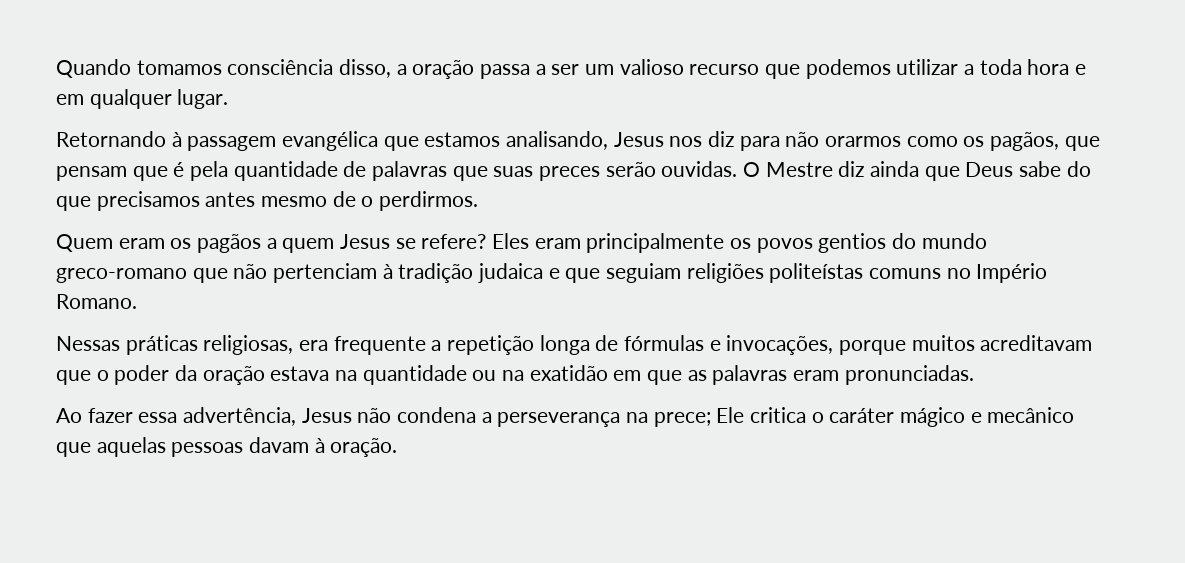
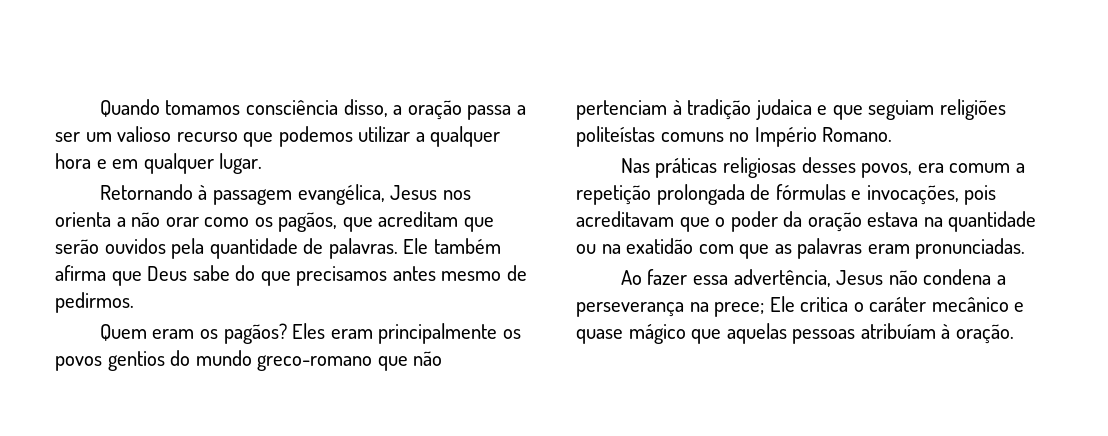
- Quando tomamos consciência disso, a oração passa a ser um valioso recurso que podemos utilizar a toda hora e em qualquer lugar.
+ Quando tomamos consciência disso, a oração passa a ser um valioso recurso que podemos utilizar a qualquer hora e em qualquer lugar.
- Retornando à passagem evangélica que estamos analisando, Jesus nos diz para não orarmos como os pagãos, que pensam que é pela quantidade de palavras que suas preces serão ouvidas. O Mestre diz ainda que Deus sabe do que precisamos antes mesmo de o perdirmos.
+ Retornando à passagem evangélica, Jesus nos orienta a não orar como os pagãos, que acreditam que serão ouvidos pela quantidade de palavras. Ele também afirma que Deus sabe do que precisamos antes mesmo de pedirmos.
- Quem eram os pagãos a quem Jesus se refere?
+ Quem eram os pagãos?
- Nessas práticas religiosas, era frequente a repetição longa de fórmulas e invocações, porque muitos acreditavam que o poder da oração estava na quantidade ou na exatidão em que as palavras eram pronunciadas.
+ Nas práticas religiosas desses povos, era comum a repetição prolongada de fórmulas e invocações, pois acreditavam que o poder da oração estava na quantidade ou na exatidão com que as palavras eram pronunciadas.
- Ao fazer essa advertência, Jesus não condena a perseverança na prece; Ele critica o caráter mágico e mecânico que aquelas pessoas davam à oração.
+ Ao fazer essa advertência, Jesus não condena a perseverança na prece; Ele critica o caráter mecânico e quase mágico que aquelas pessoas atribuíam à oração.

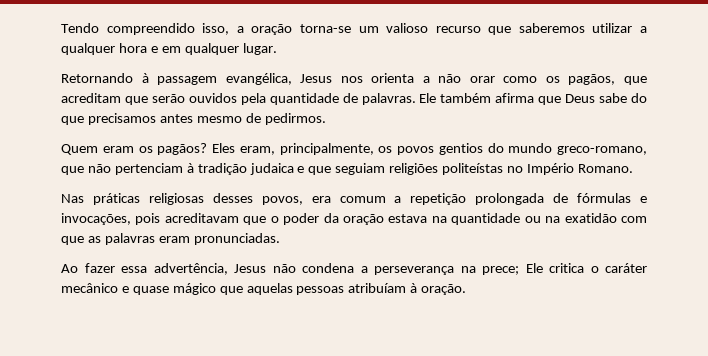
- Quando tomamos consciência disso, a oração passa a ser um valioso recurso que podemos utilizar a qualquer hora e em qualquer lugar.
+ Tendo compreendido isso, a oração torna-se um valioso recurso que saberemos utilizar a qualquer hora e em qualquer lugar.
- Eles eram principalmente os povos gentios do mundo greco-romano que não pertenciam à tradição judaica e que seguiam religiões politeístas comuns no Império Romano.
+ Eles eram, principalmente, os povos gentios do mundo greco-romano, que não pertenciam à tradição judaica e que seguiam religiões politeístas no Império Romano.

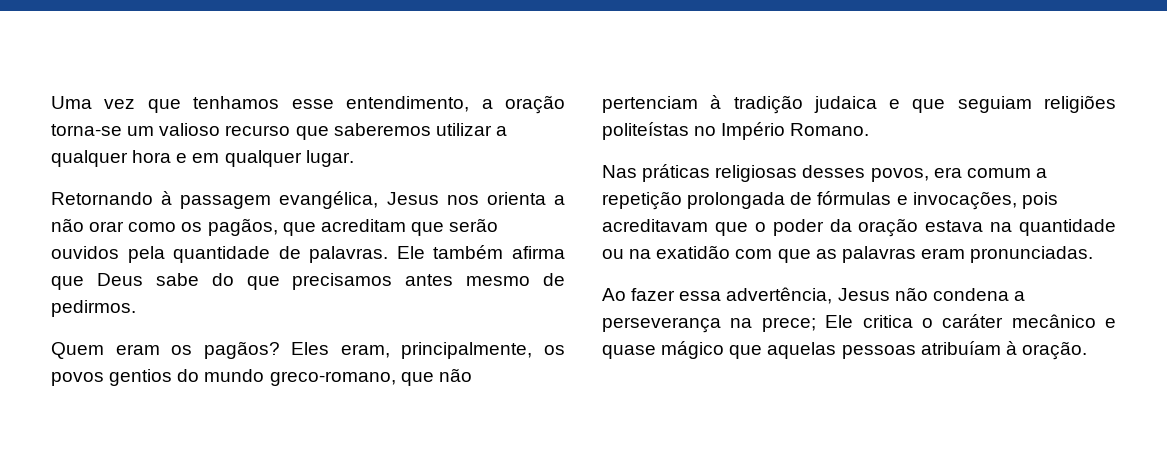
- Tendo compreendido isso, a oração torna-se um valioso recurso que saberemos utilizar a qualquer hora e em qualquer lugar.
+ Uma vez que tenhamos esse entendimento, a oração torna-se um valioso recurso que saberemos utilizar a qualquer hora e em qualquer lugar.

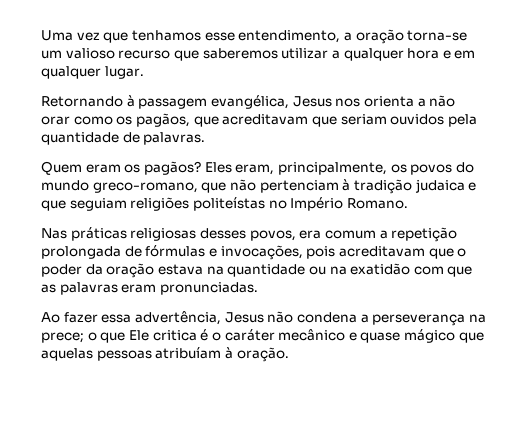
- Retornando à passagem evangélica, Jesus nos orienta a não orar como os pagãos, que acreditam que serão ouvidos pela quantidade de palavras. Ele também afirma que Deus sabe do que precisamos antes mesmo de pedirmos.
+ Retornando à passagem evangélica, Jesus nos orienta a não orar como os pagãos, que acreditavam que seriam ouvidos pela quantidade de palavras.
- Eles eram, principalmente, os povos gentios do mundo greco-romano, que não pertenciam à tradição judaica e que seguiam religiões politeístas no Império Romano.
+ Eles eram, principalmente, os povos do mundo greco-romano, que não pertenciam à tradição judaica e que seguiam religiões politeístas no Império Romano.
- Ao fazer essa advertência, Jesus não condena a perseverança na prece; Ele critica o caráter mecânico e quase mágico que aquelas pessoas atribuíam à oração.
+ Ao fazer essa advertência, Jesus não condena a perseverança na prece; o que Ele critica é o caráter mecânico e quase mágico que aquelas pessoas atribuíam à oração.

